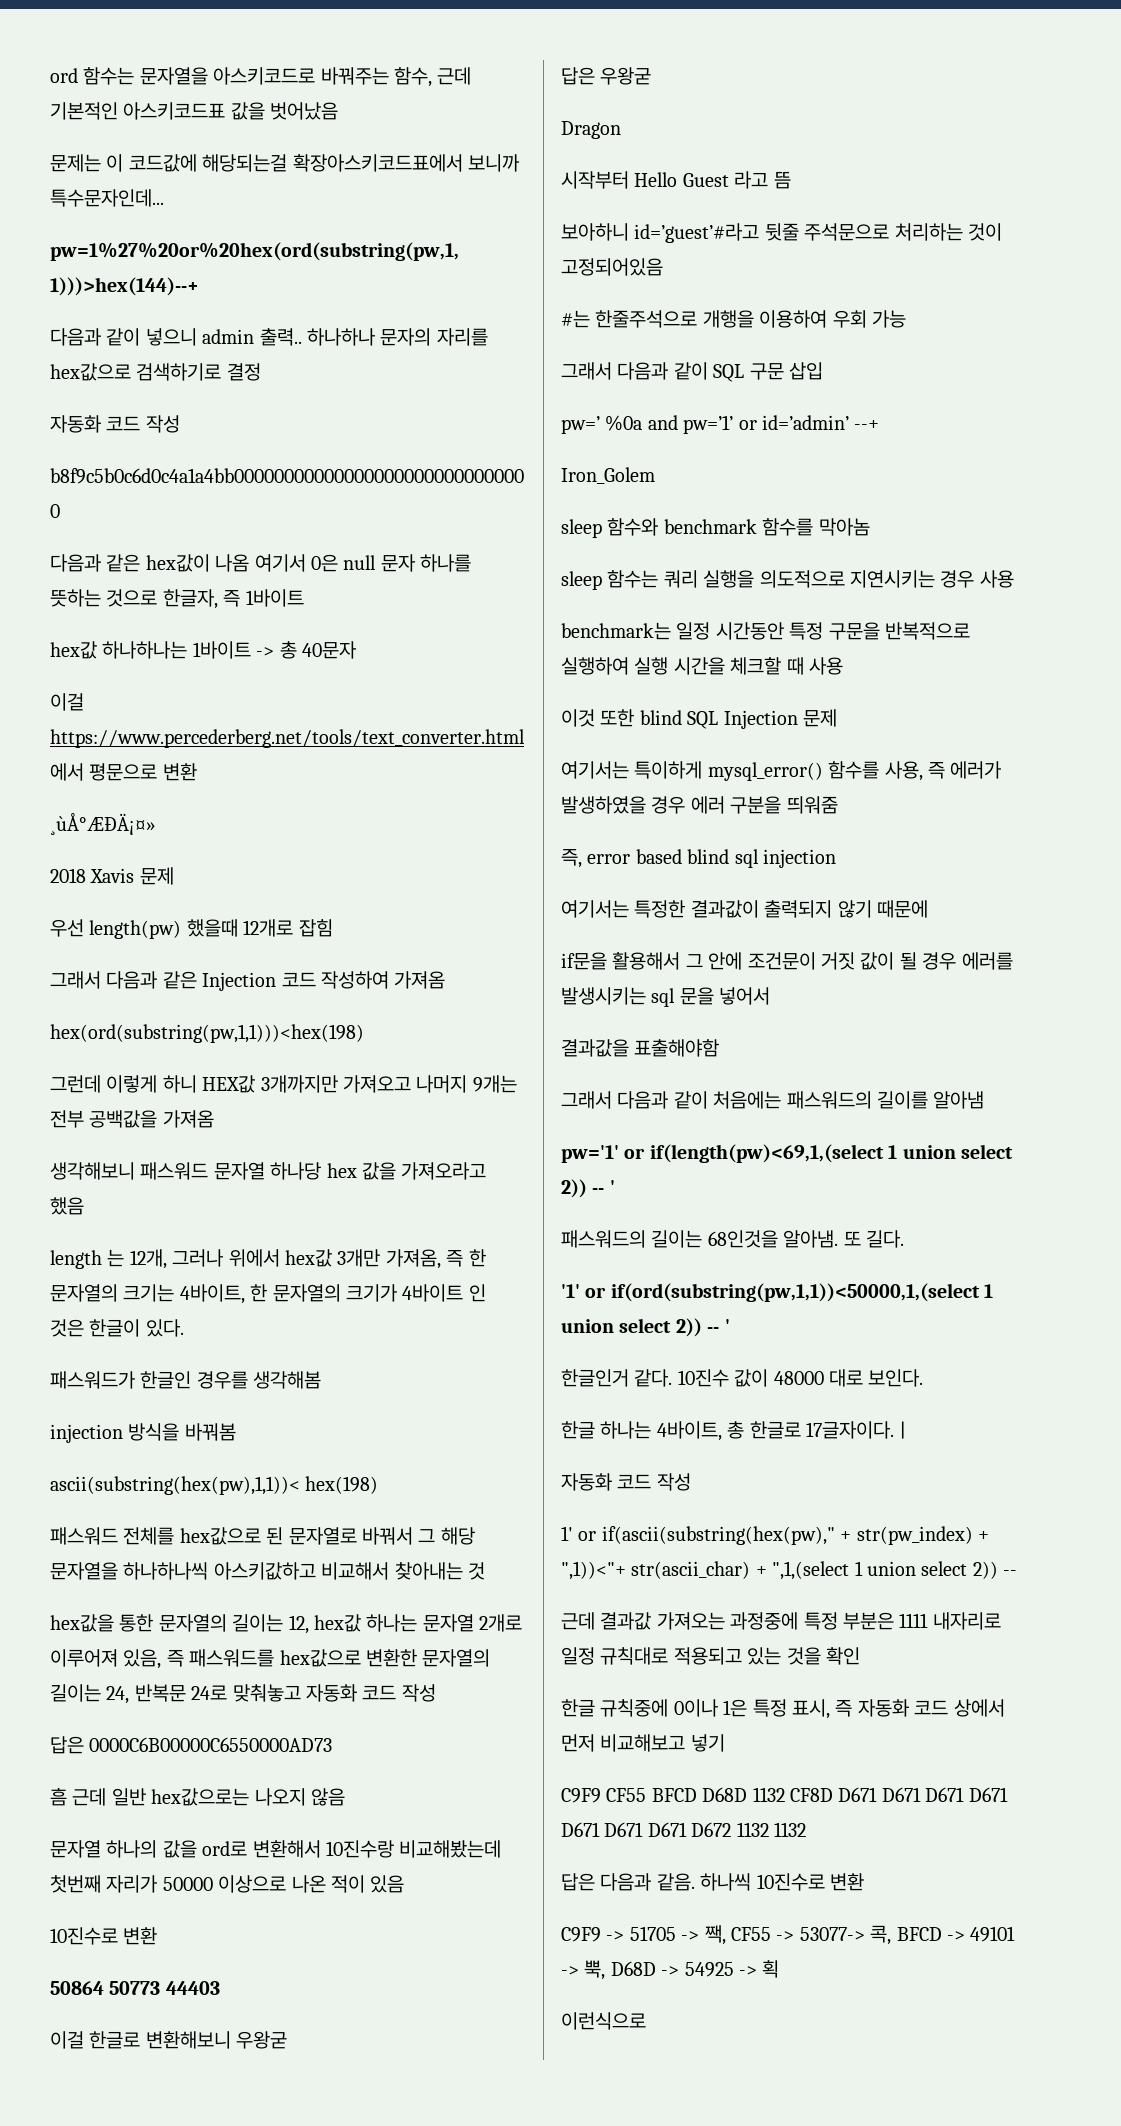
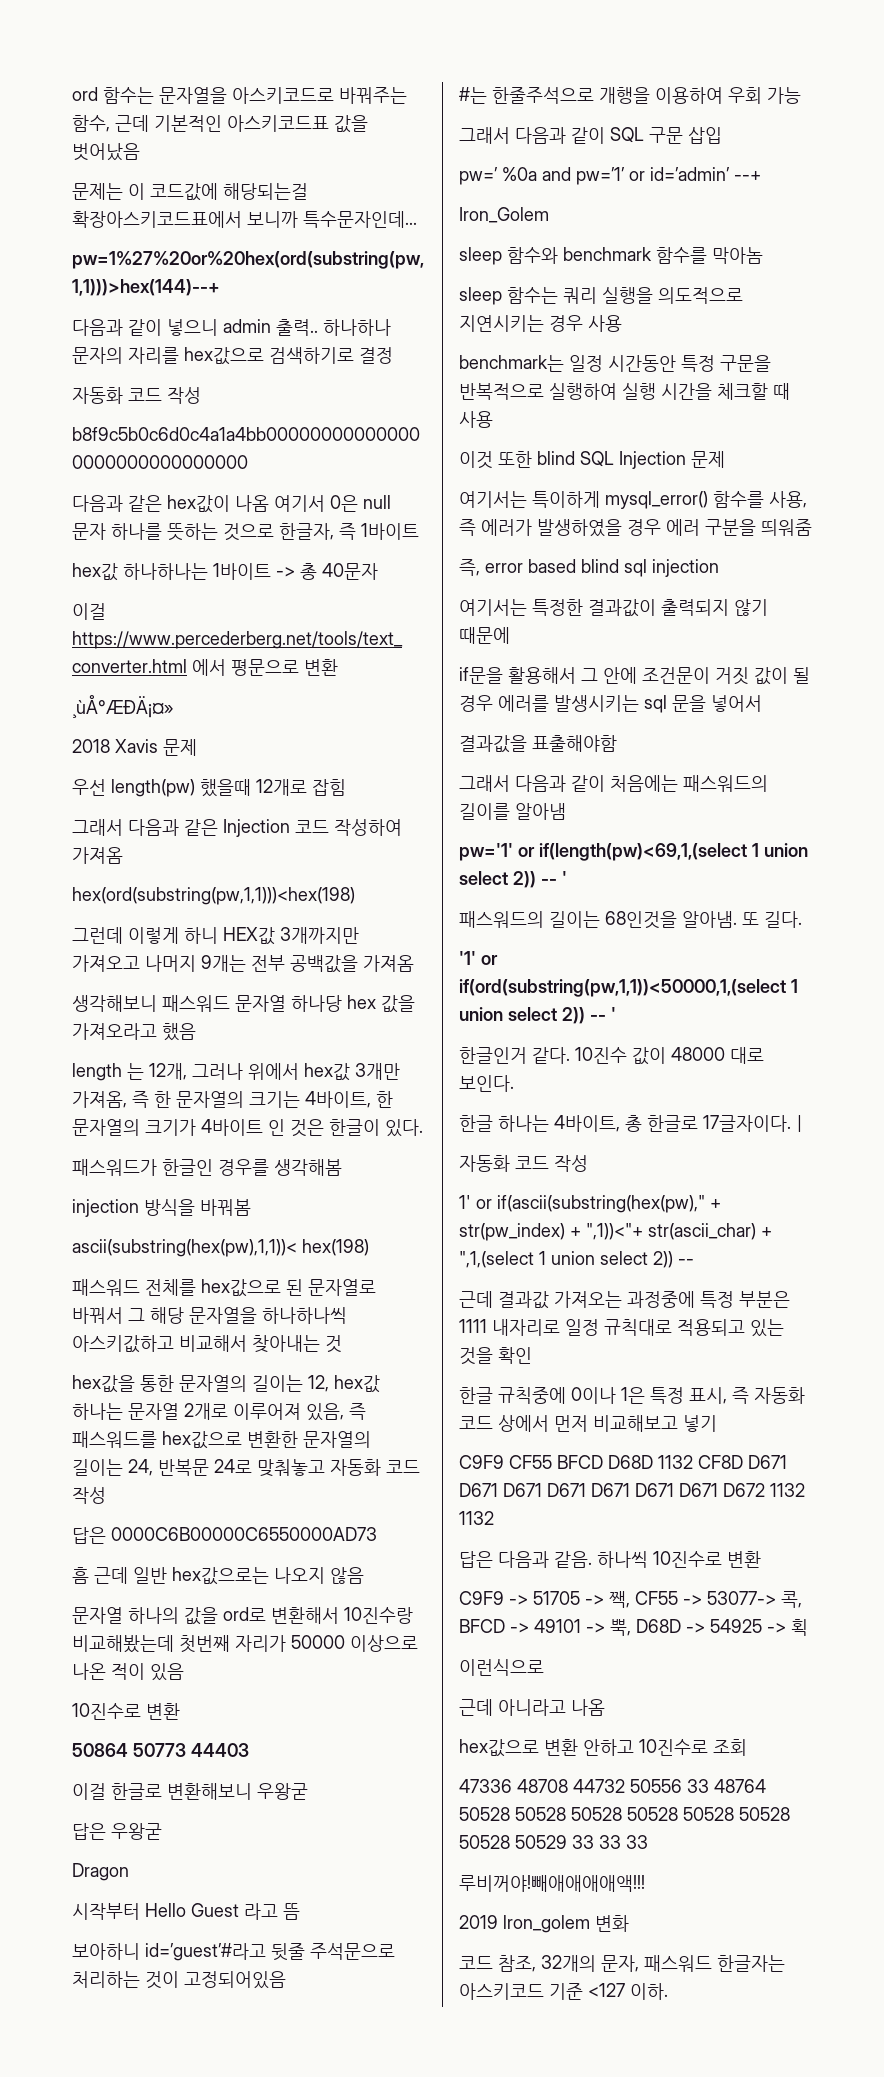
+ 근데 아니라고 나옴
+ hex값으로 변환 안하고 10진수로 조회
+ 47336 48708 44732 50556 33 48764 50528 50528 50528 50528 50528 50528 50528 50529 33 33 33
+ 루비꺼야!빼애애애애액!!!
+ 2019 lron_golem 변화
+ 코드 참조, 32개의 문자, 패스워드 한글자는 아스키코드 기준 <127 이하.

